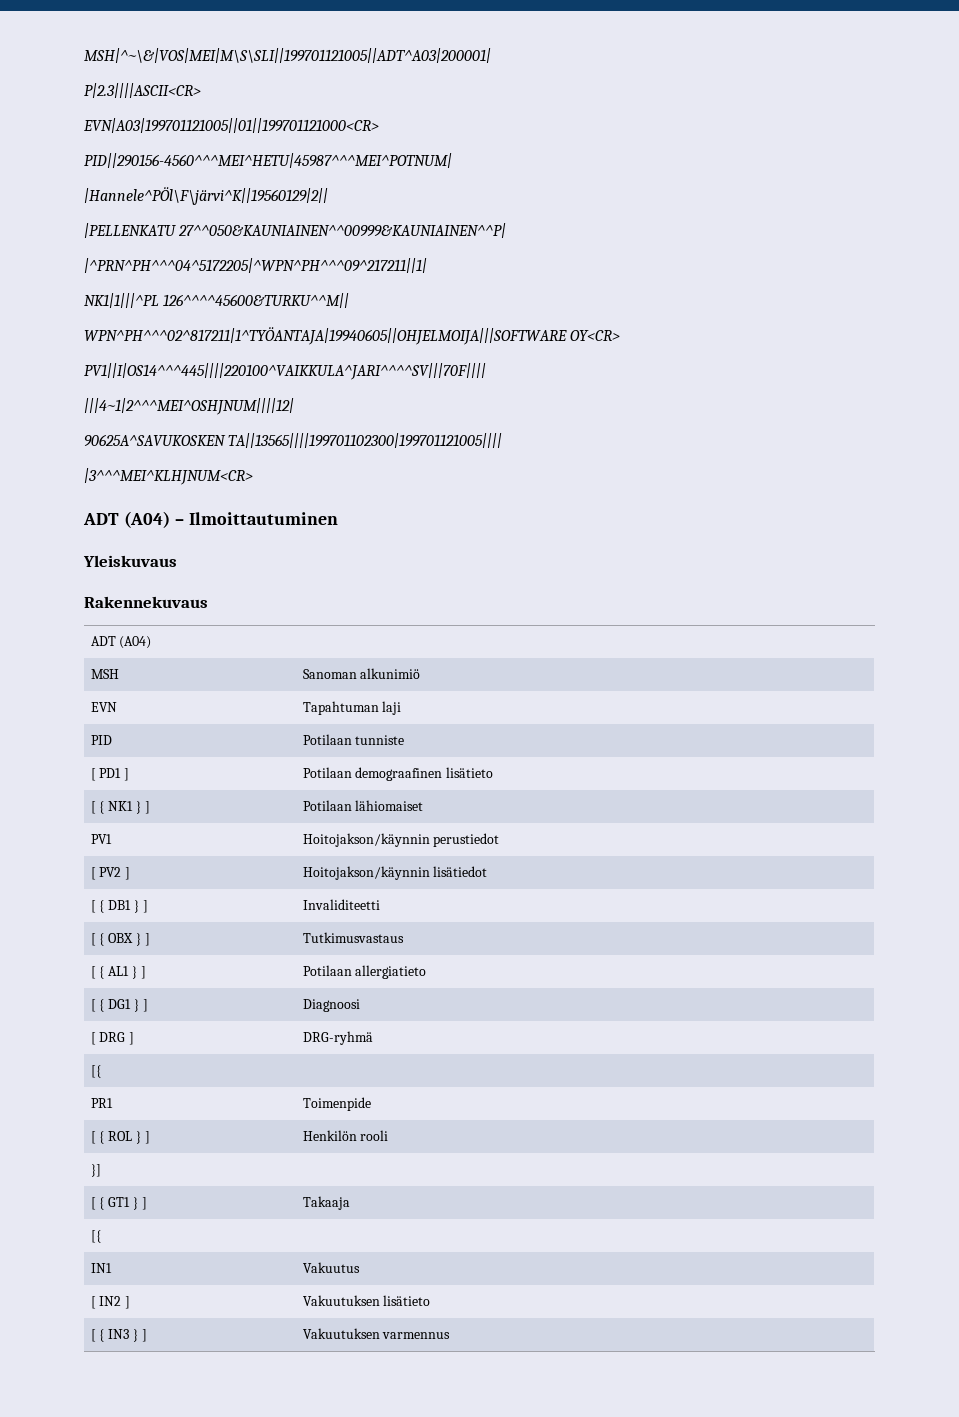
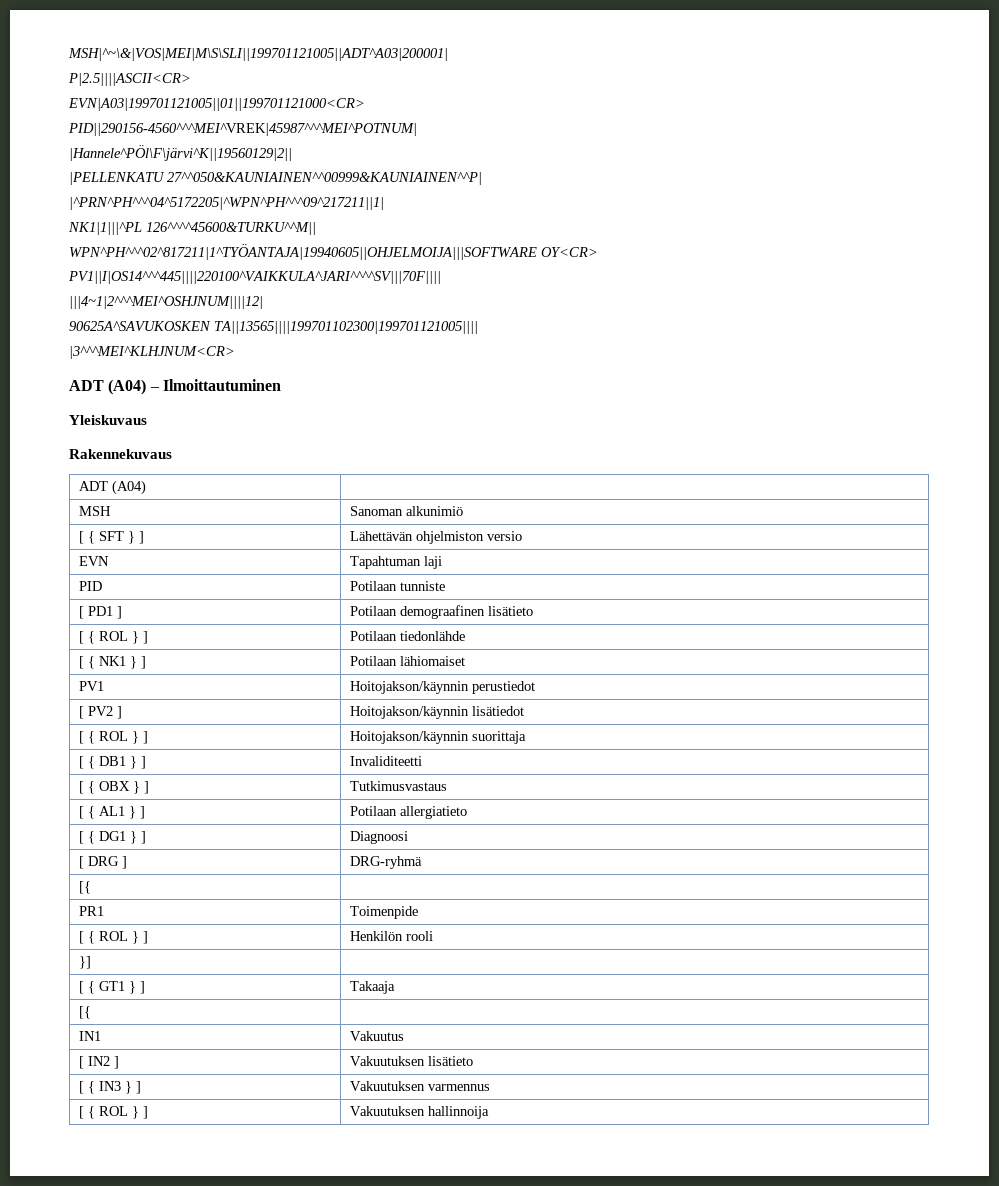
- P|2.3||||ASCII<CR>
+ P|2.5||||ASCII<CR>
- PID||290156-4560^^^MEI^HETU|45987^^^MEI^POTNUM|
+ PID||290156-4560^^^MEI^VREK|45987^^^MEI^POTNUM|
+ [ { SFT } ] | Lähettävän ohjelmiston versio
+ [ { ROL } ] | Potilaan tiedonlähde
+ [ { ROL } ] | Hoitojakson/käynnin suorittaja
+ [ { ROL } ] | Vakuutuksen hallinnoija

